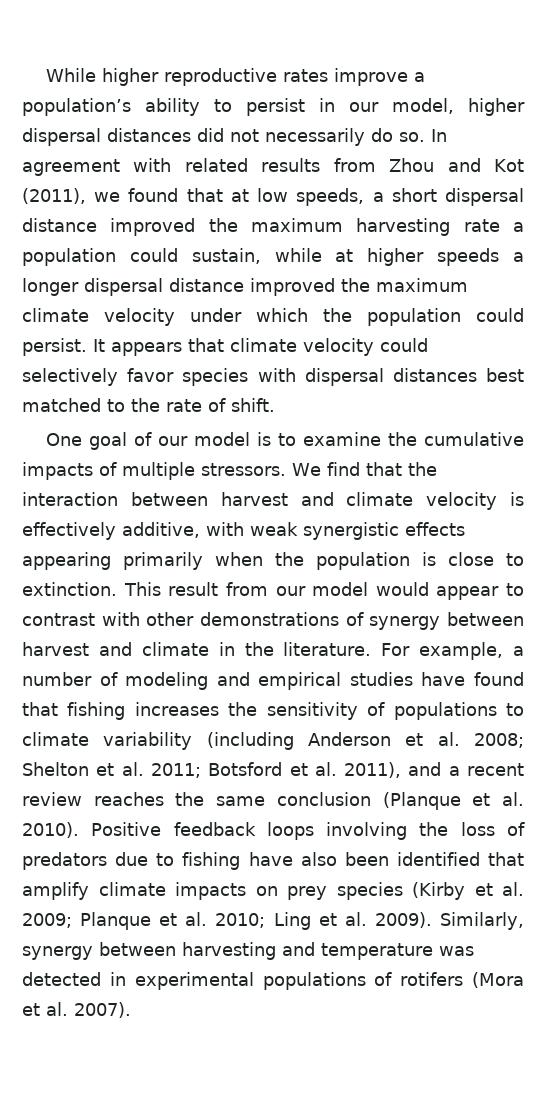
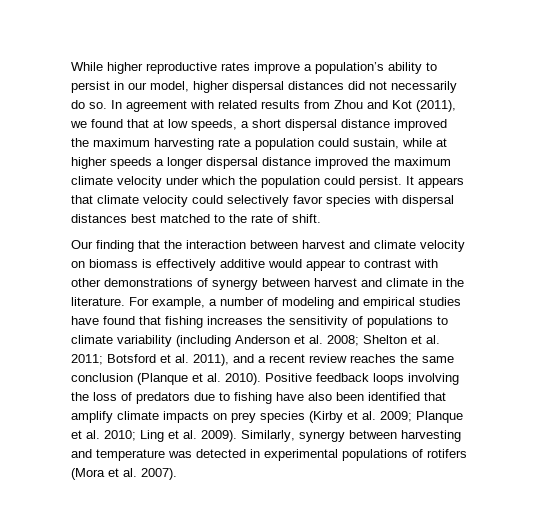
- One goal of our model is to examine the cumulative impacts of multiple stressors. We find that the interaction between harvest and climate velocity is effectively additive, with weak synergistic effects appearing primarily when the population is close to extinction. This result from our model would appear to contrast with other demonstrations of synergy between harvest and climate in the literature.
+ Our finding that the interaction between harvest and climate velocity on biomass is effectively additive would appear to contrast with other demonstrations of synergy between harvest and climate in the literature.

